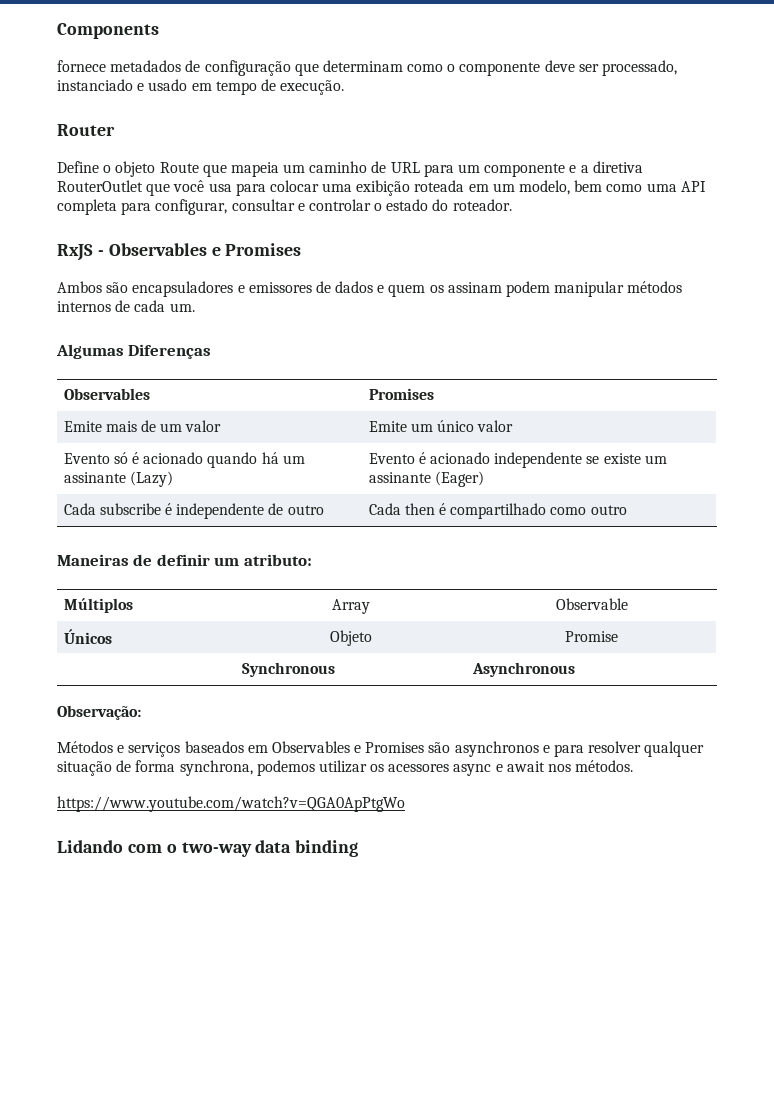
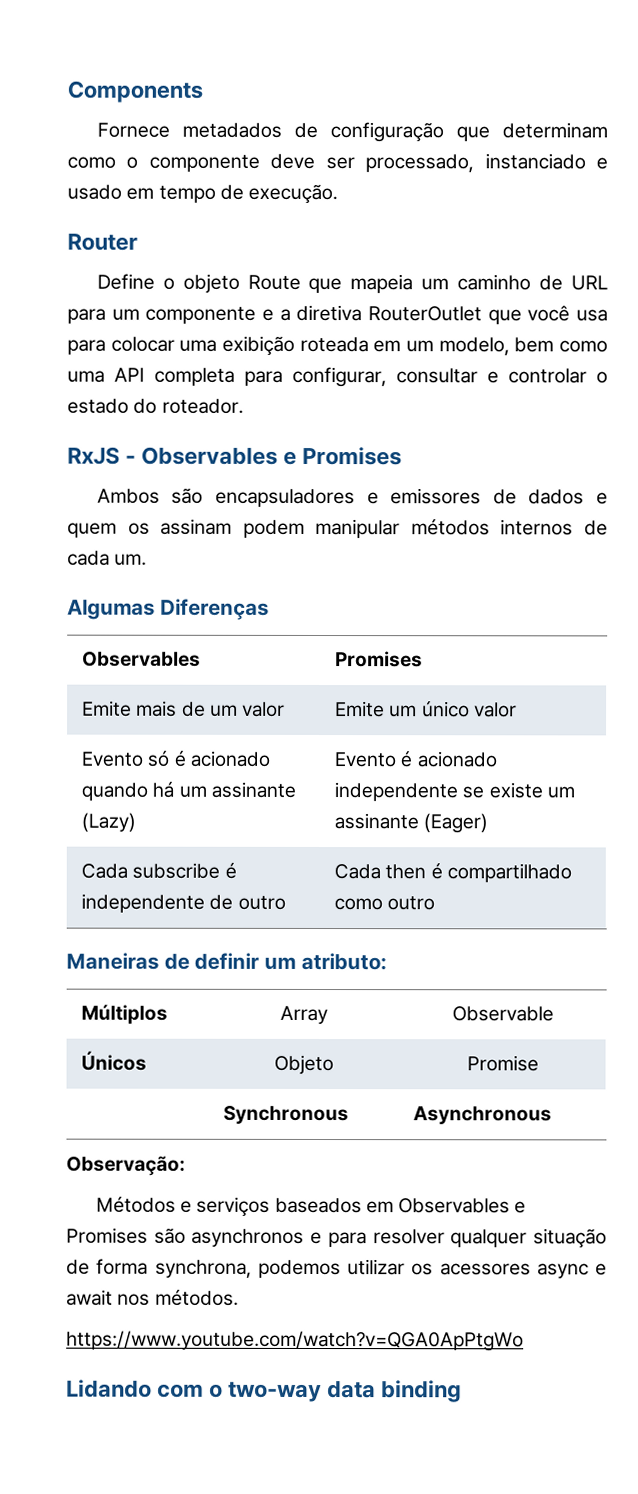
- fornece metadados de configuração que determinam como o componente deve ser processado, instanciado e usado em tempo de execução.
+ Fornece metadados de configuração que determinam como o componente deve ser processado, instanciado e usado em tempo de execução.

